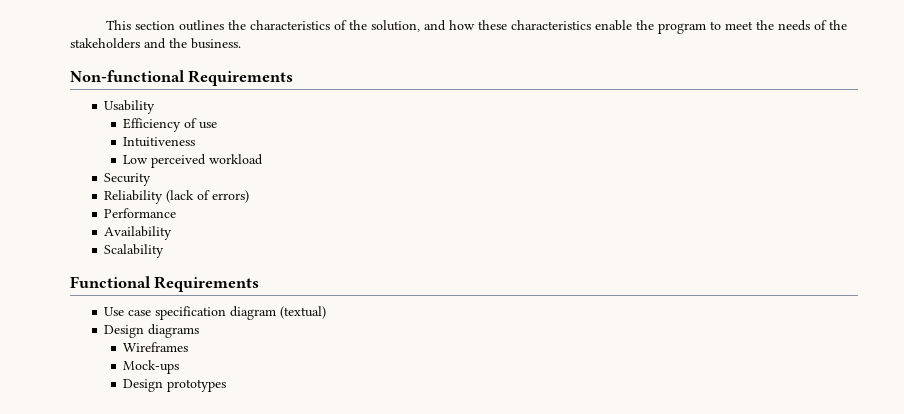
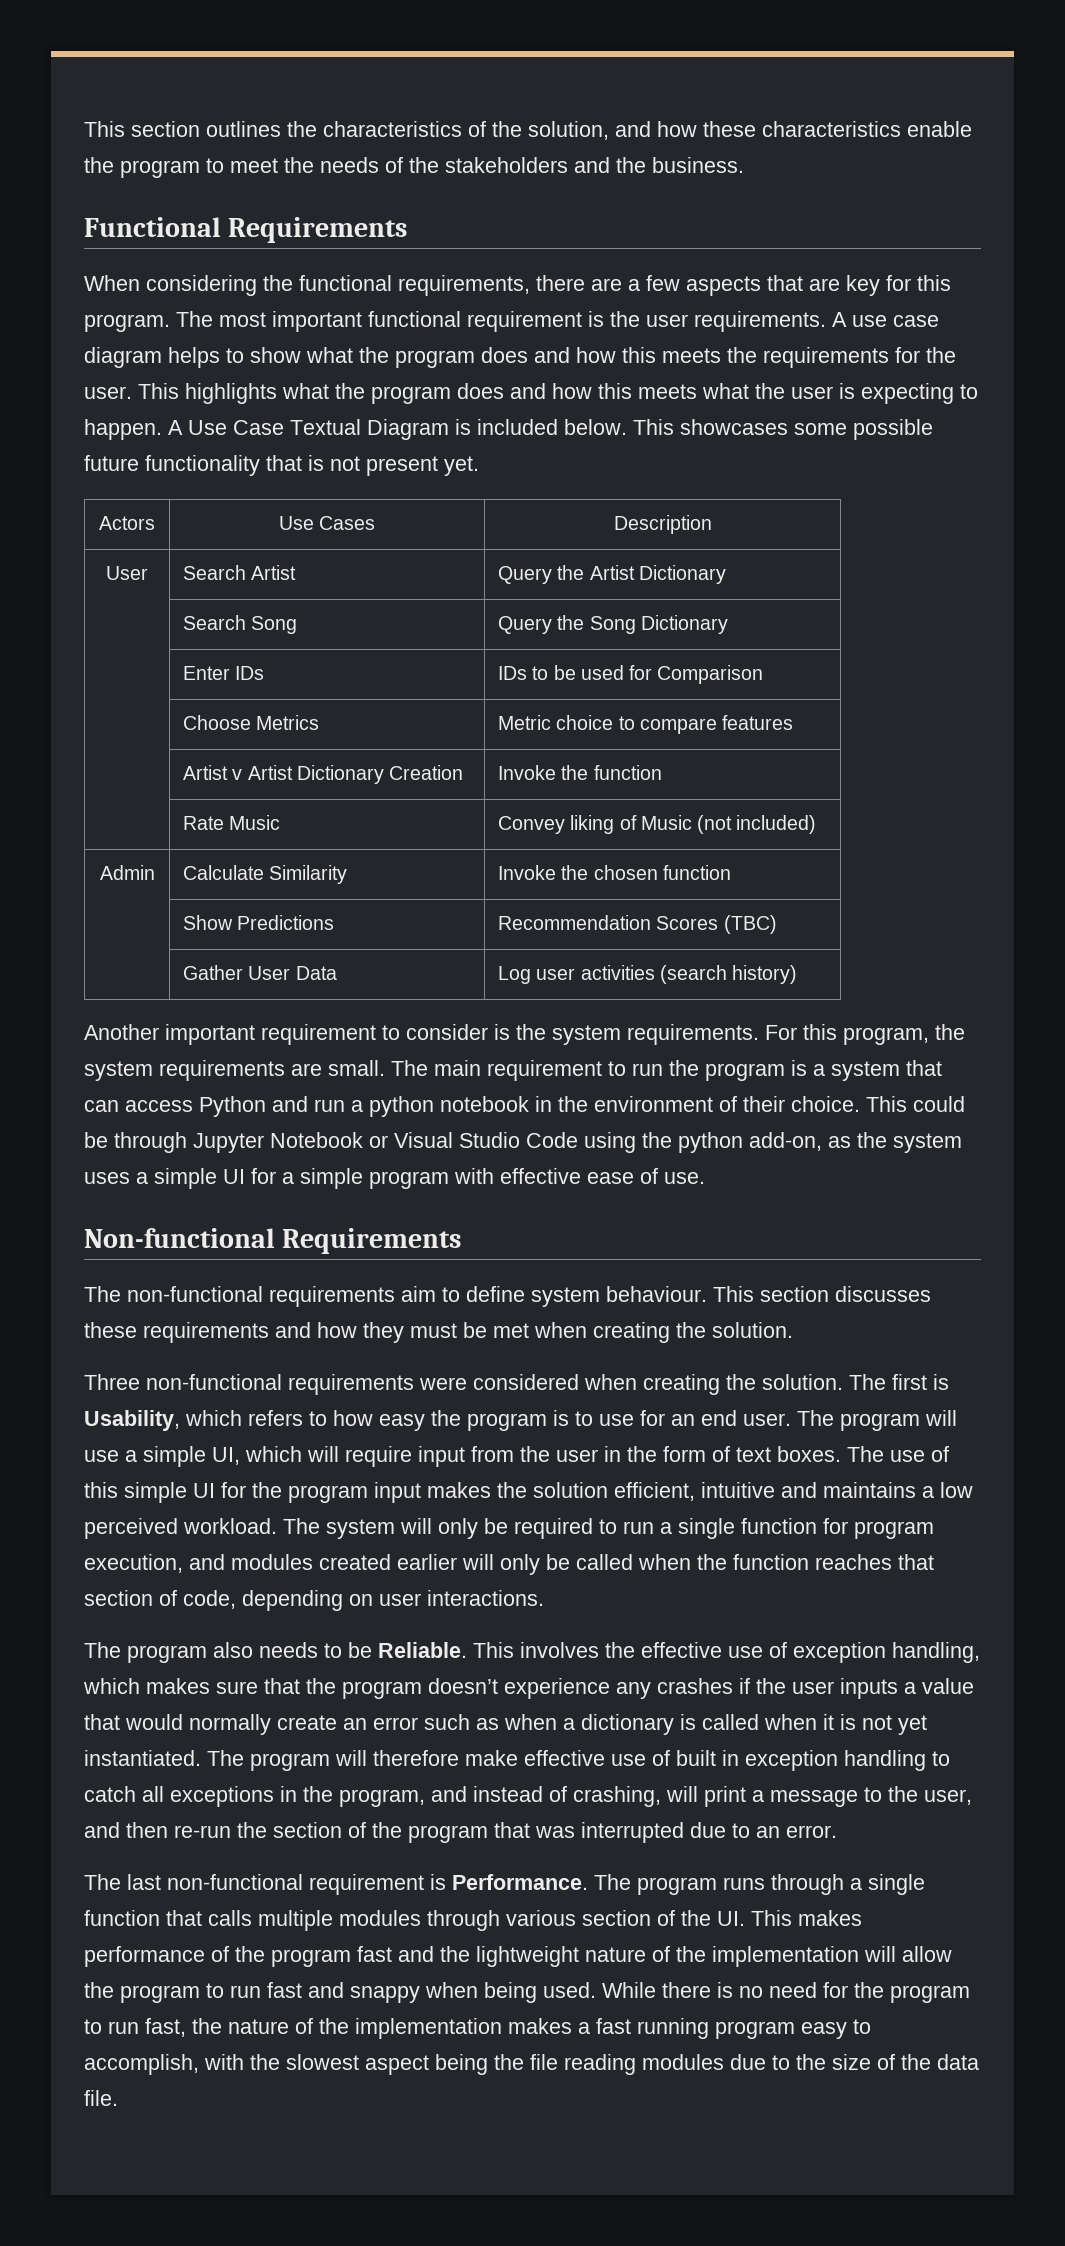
+ Functional Requirements
+ When considering the functional requirements, there are a few aspects that are key for this program. The most important functional requirement is the user requirements. A use case diagram helps to show what the program does and how this meets the requirements for the user. This highlights what the program does and how this meets what the user is expecting to happen. A Use Case Textual Diagram is included below. This showcases some possible future functionality that is not present yet.
+ Actors | Use Cases | Description
+ User | Search Artist | Query the Artist Dictionary
+ | Search Song | Query the Song Dictionary
+ | Enter IDs | IDs to be used for Comparison
+ | Choose Metrics | Metric choice to compare features
+ | Artist v Artist Dictionary Creation | Invoke the function
+ | Rate Music | Convey liking of Music (not included)
+ Admin | Calculate Similarity | Invoke the chosen function
+ | Show Predictions | Recommendation Scores (TBC)
+ | Gather User Data | Log user activities (search history)
+ Another important requirement to consider is the system requirements. For this program, the system requirements are small. The main requirement to run the program is a system that can access Python and run a python notebook in the environment of their choice. This could be through Jupyter Notebook or Visual Studio Code using the python add-on, as the system uses a simple UI for a simple program with effective ease of use.
  Non-functional Requirements
- Usability
- Efficiency of use
- Intuitiveness
- Low perceived workload
- Security
- Reliability (lack of errors)
- Performance
- Availability
- Scalability
- Functional Requirements
- Use case specification diagram (textual)
- Design diagrams
- Wireframes
- Mock-ups
- Design prototypes
+ The non-functional requirements aim to define system behaviour. This section discusses these requirements and how they must be met when creating the solution.
+ Three non-functional requirements were considered when creating the solution. The first is Usability, which refers to how easy the program is to use for an end user. The program will use a simple UI, which will require input from the user in the form of text boxes. The use of this simple UI for the program input makes the solution efficient, intuitive and maintains a low perceived workload. The system will only be required to run a single function for program execution, and modules created earlier will only be called when the function reaches that section of code, depending on user interactions.
+ The program also needs to be Reliable. This involves the effective use of exception handling, which makes sure that the program doesn’t experience any crashes if the user inputs a value that would normally create an error such as when a dictionary is called when it is not yet instantiated. The program will therefore make effective use of built in exception handling to catch all exceptions in the program, and instead of crashing, will print a message to the user, and then re-run the section of the program that was interrupted due to an error.
+ The last non-functional requirement is Performance. The program runs through a single function that calls multiple modules through various section of the UI. This makes performance of the program fast and the lightweight nature of the implementation will allow the program to run fast and snappy when being used. While there is no need for the program to run fast, the nature of the implementation makes a fast running program easy to accomplish, with the slowest aspect being the file reading modules due to the size of the data file.

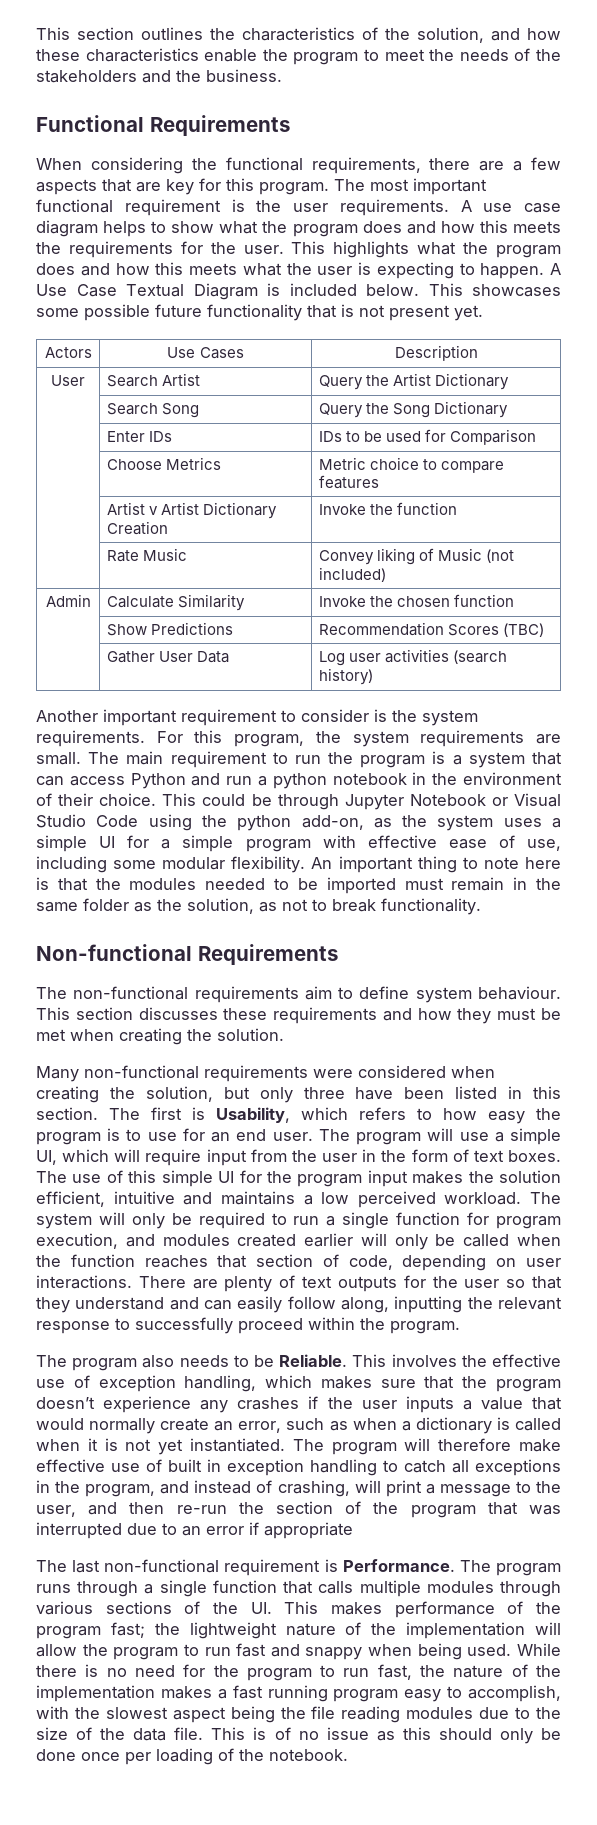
- This could be through Jupyter Notebook or Visual Studio Code using the python add-on, as the system uses a simple UI for a simple program with effective ease of use.
+ This could be through Jupyter Notebook or Visual Studio Code using the python add-on, as the system uses a simple UI for a simple program with effective ease of use, including some modular flexibility. An important thing to note here is that the modules needed to be imported must remain in the same folder as the solution, as not to break functionality.
- Three non-functional requirements were considered when creating the solution.
+ Many non-functional requirements were considered when creating the solution, but only three have been listed in this section.
+ There are plenty of text outputs for the user so that they understand and can easily follow along, inputting the relevant response to successfully proceed within the program.
- This involves the effective use of exception handling, which makes sure that the program doesn’t experience any crashes if the user inputs a value that would normally create an error such as when a dictionary is called when it is not yet instantiated.
+ This involves the effective use of exception handling, which makes sure that the program doesn’t experience any crashes if the user inputs a value that would normally create an error, such as when a dictionary is called when it is not yet instantiated.
- The program will therefore make effective use of built in exception handling to catch all exceptions in the program, and instead of crashing, will print a message to the user, and then re-run the section of the program that was interrupted due to an error.
+ The program will therefore make effective use of built in exception handling to catch all exceptions in the program, and instead of crashing, will print a message to the user, and then re-run the section of the program that was interrupted due to an error if appropriate
- The program runs through a single function that calls multiple modules through various section of the UI. This makes performance of the program fast and the lightweight nature of the implementation will allow the program to run fast and snappy when being used.
+ The program runs through a single function that calls multiple modules through various sections of the UI. This makes performance of the program fast; the lightweight nature of the implementation will allow the program to run fast and snappy when being used.
+ This is of no issue as this should only be done once per loading of the notebook.

